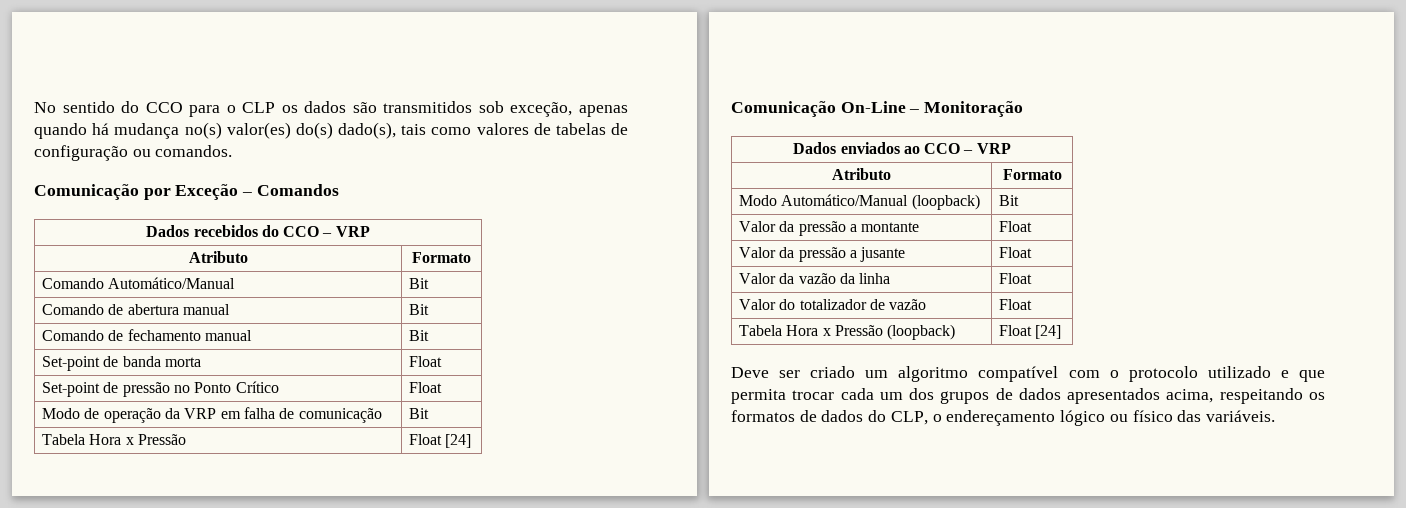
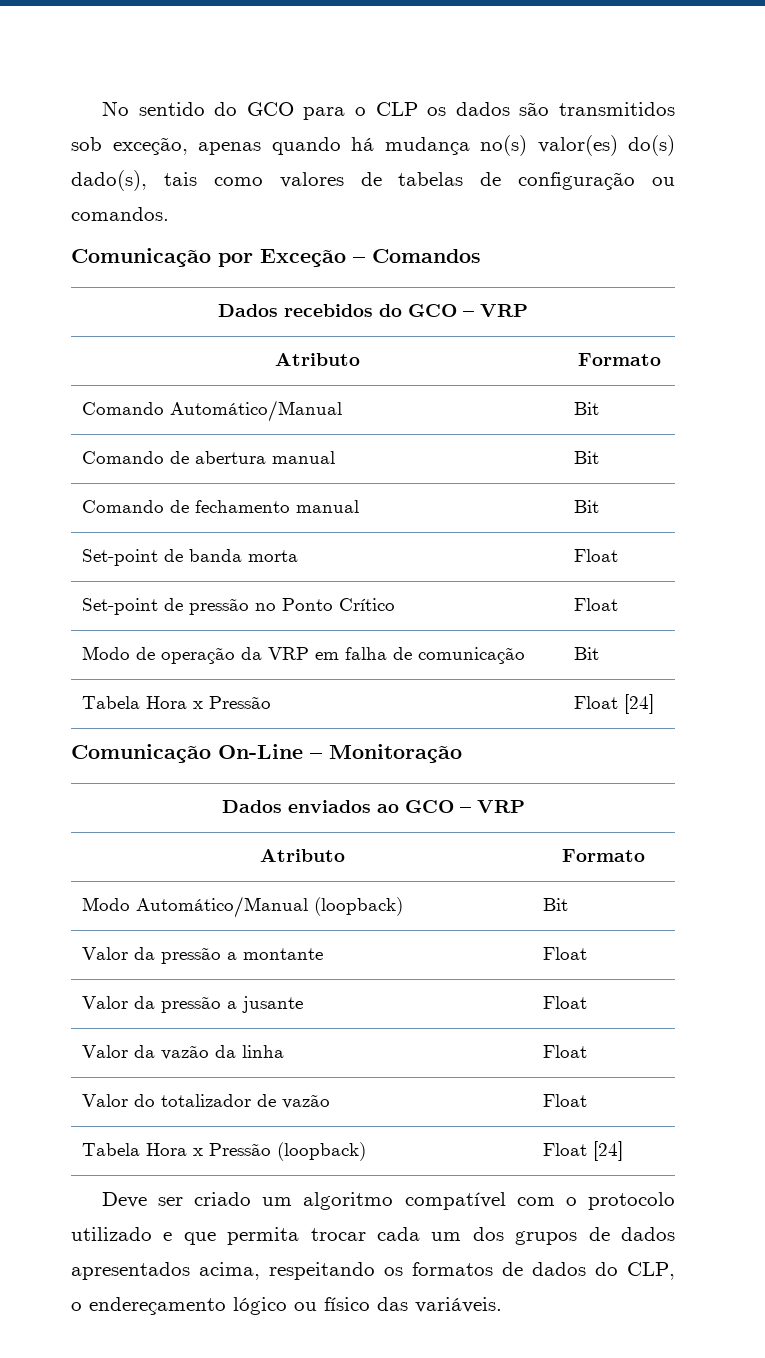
- No sentido do CCO para o CLP os dados são transmitidos sob exceção, apenas quando há mudança no(s) valor(es) do(s) dado(s), tais como valores de tabelas de configuração ou comandos.
+ No sentido do GCO para o CLP os dados são transmitidos sob exceção, apenas quando há mudança no(s) valor(es) do(s) dado(s), tais como valores de tabelas de configuração ou comandos.
- Dados recebidos do CCO – VRP
+ Dados recebidos do GCO – VRP
- Dados enviados ao CCO – VRP
+ Dados enviados ao GCO – VRP

